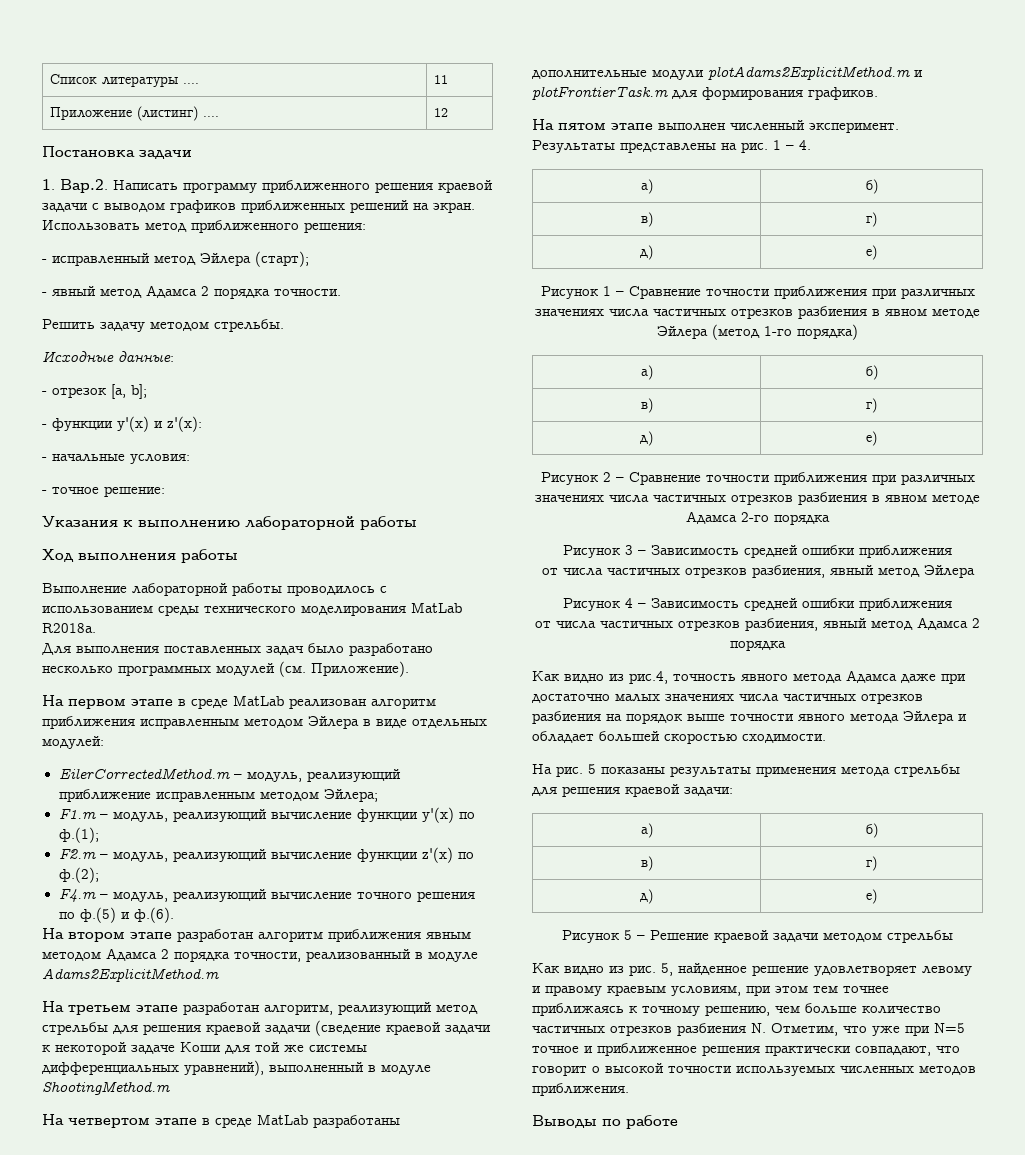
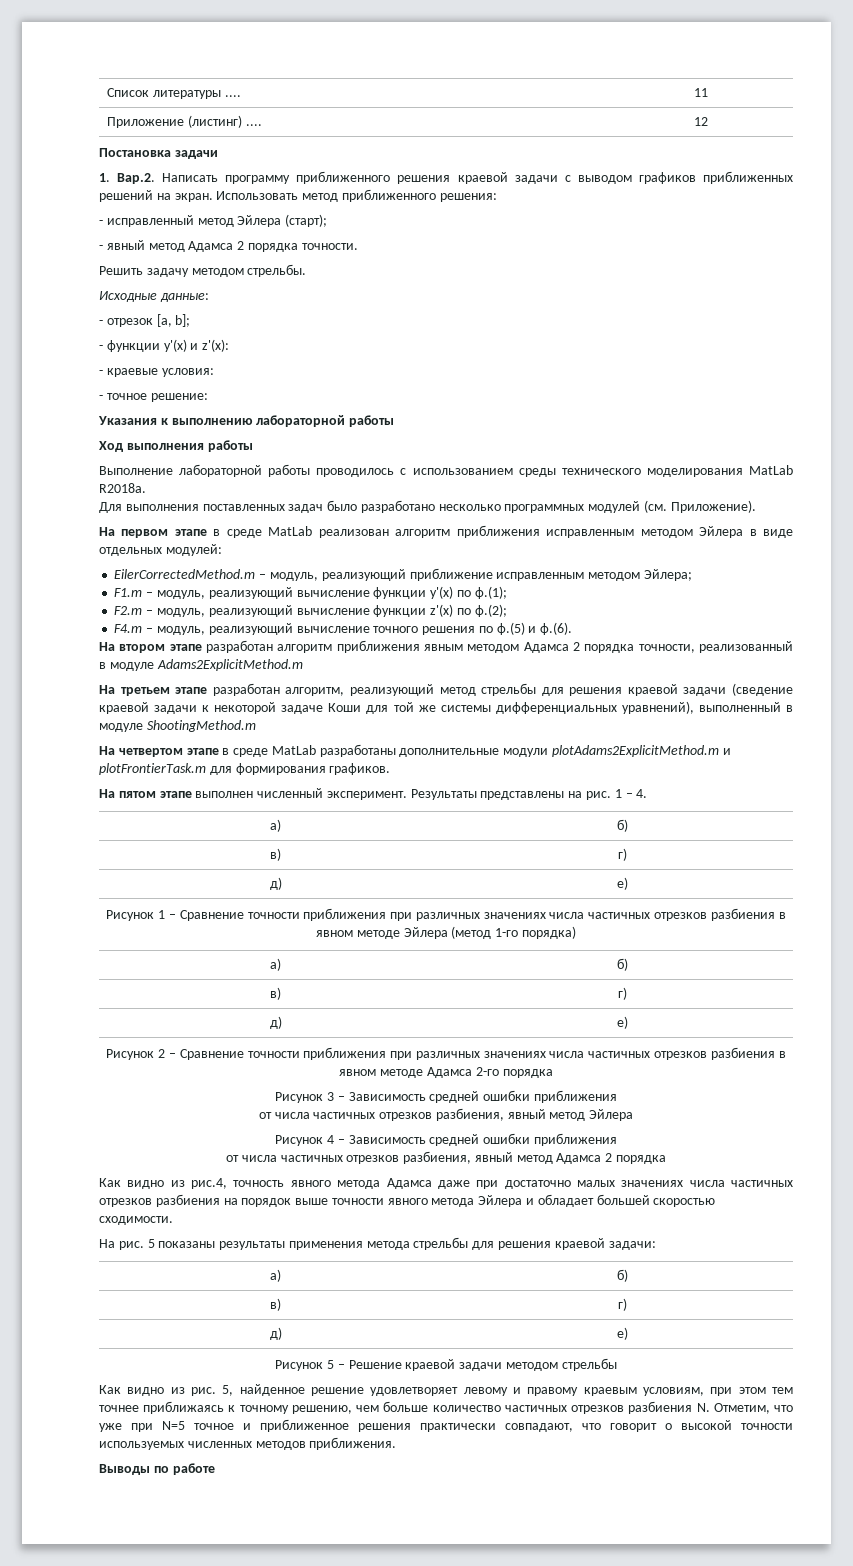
- - начальные условия:
+ - краевые условия:

